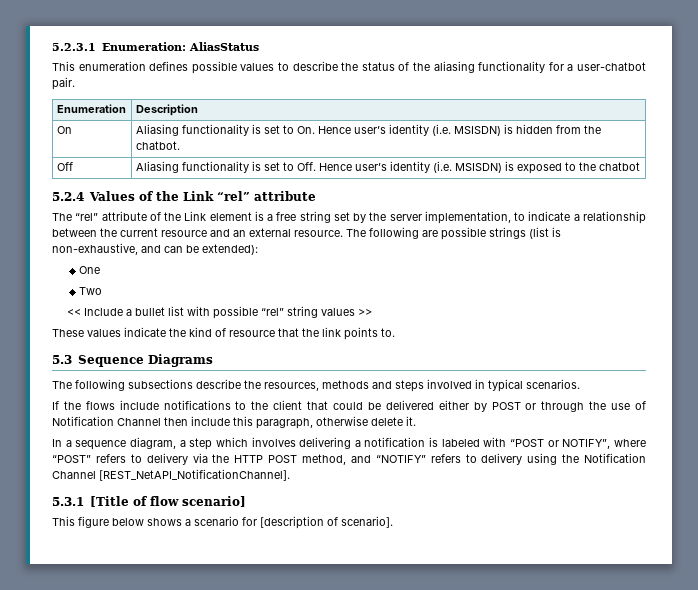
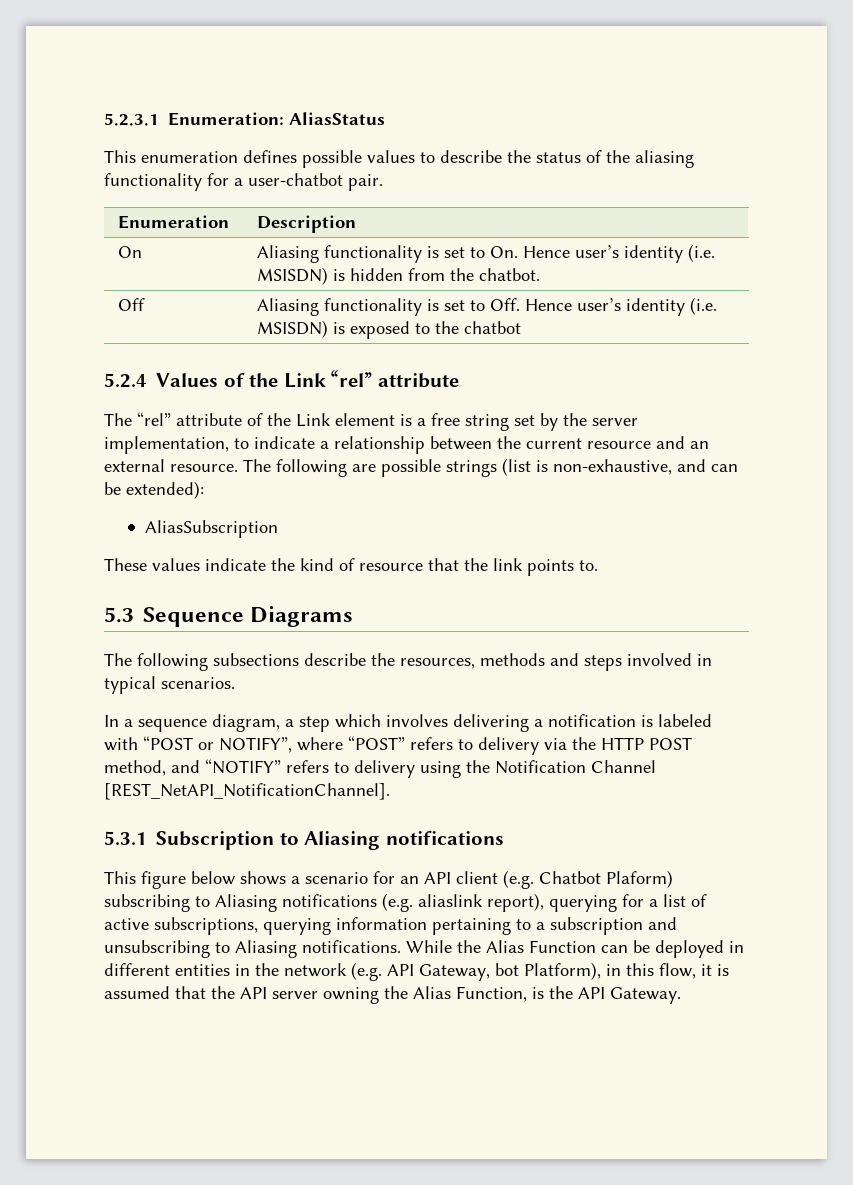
- One
- Two
- << Include a bullet list with possible “rel” string values >>
+ AliasSubscription
- If the flows include notifications to the client that could be delivered either by POST or through the use of Notification Channel then include this paragraph, otherwise delete it.
- 5.3.1 [Title of flow scenario]
+ 5.3.1 Subscription to Aliasing notifications
- This figure below shows a scenario for [description of scenario].
+ This figure below shows a scenario for an API client (e.g. Chatbot Plaform) subscribing to Aliasing notifications (e.g. aliaslink report), querying for a list of active subscriptions, querying information pertaining to a subscription and unsubscribing to Aliasing notifications. While the Alias Function can be deployed in different entities in the network (e.g. API Gateway, bot Platform), in this flow, it is assumed that the API server owning the Alias Function, is the API Gateway.

